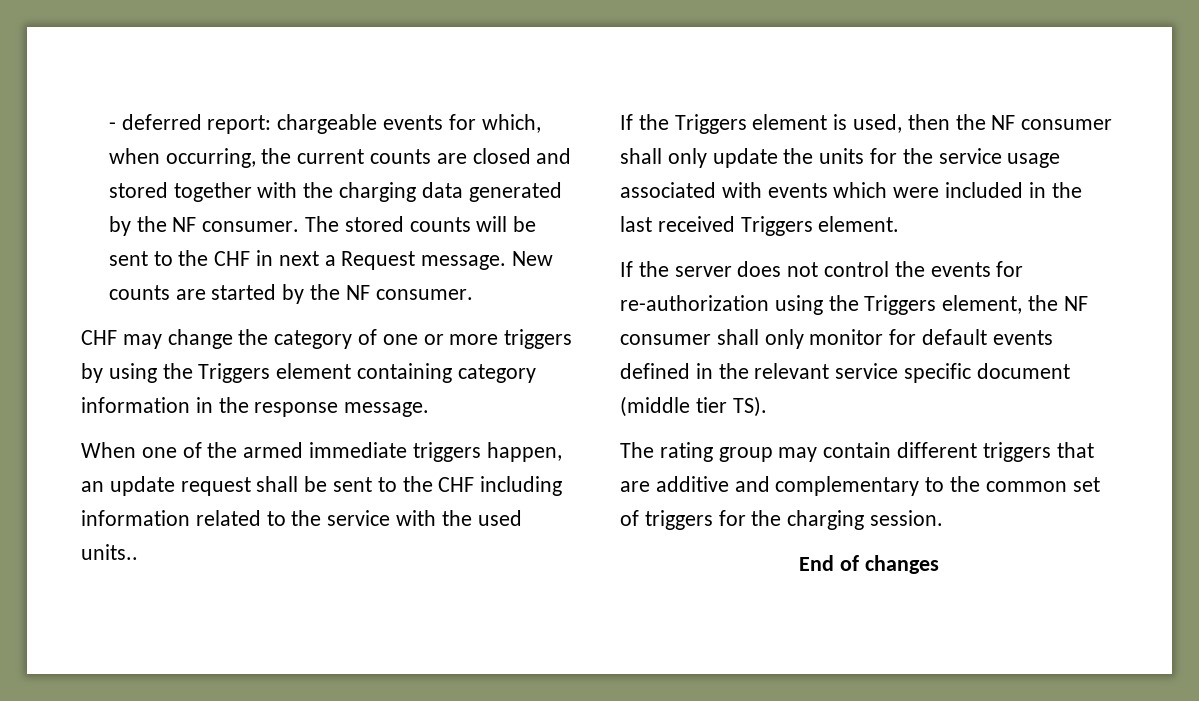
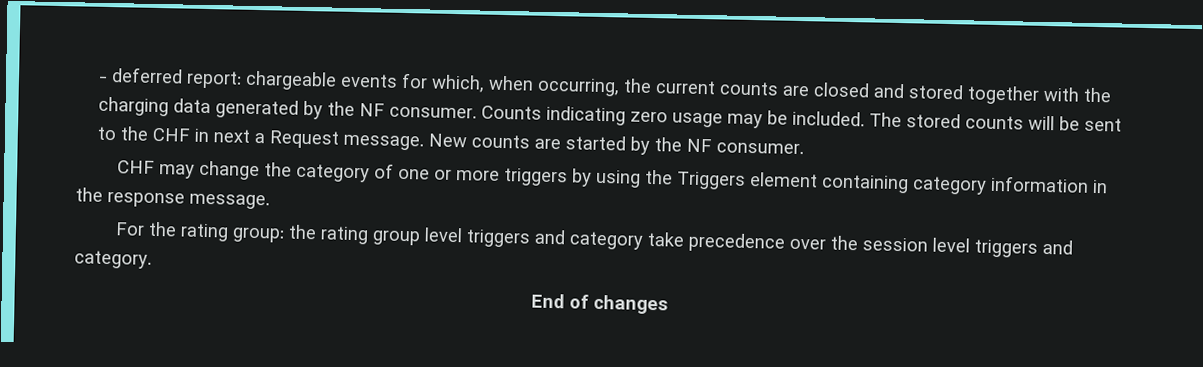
+ Counts indicating zero usage may be included.
- When one of the armed immediate triggers happen, an update request shall be sent to the CHF including information related to the service with the used units..
- If the Triggers element is used, then the NF consumer shall only update the units for the service usage associated with events which were included in the last received Triggers element.
- If the server does not control the events for re-authorization using the Triggers element, the NF consumer shall only monitor for default events defined in the relevant service specific document (middle tier TS).
- The rating group may contain different triggers that are additive and complementary to the common set of triggers for the charging session.
+ For the rating group: the rating group level triggers and category take precedence over the session level triggers and category.

